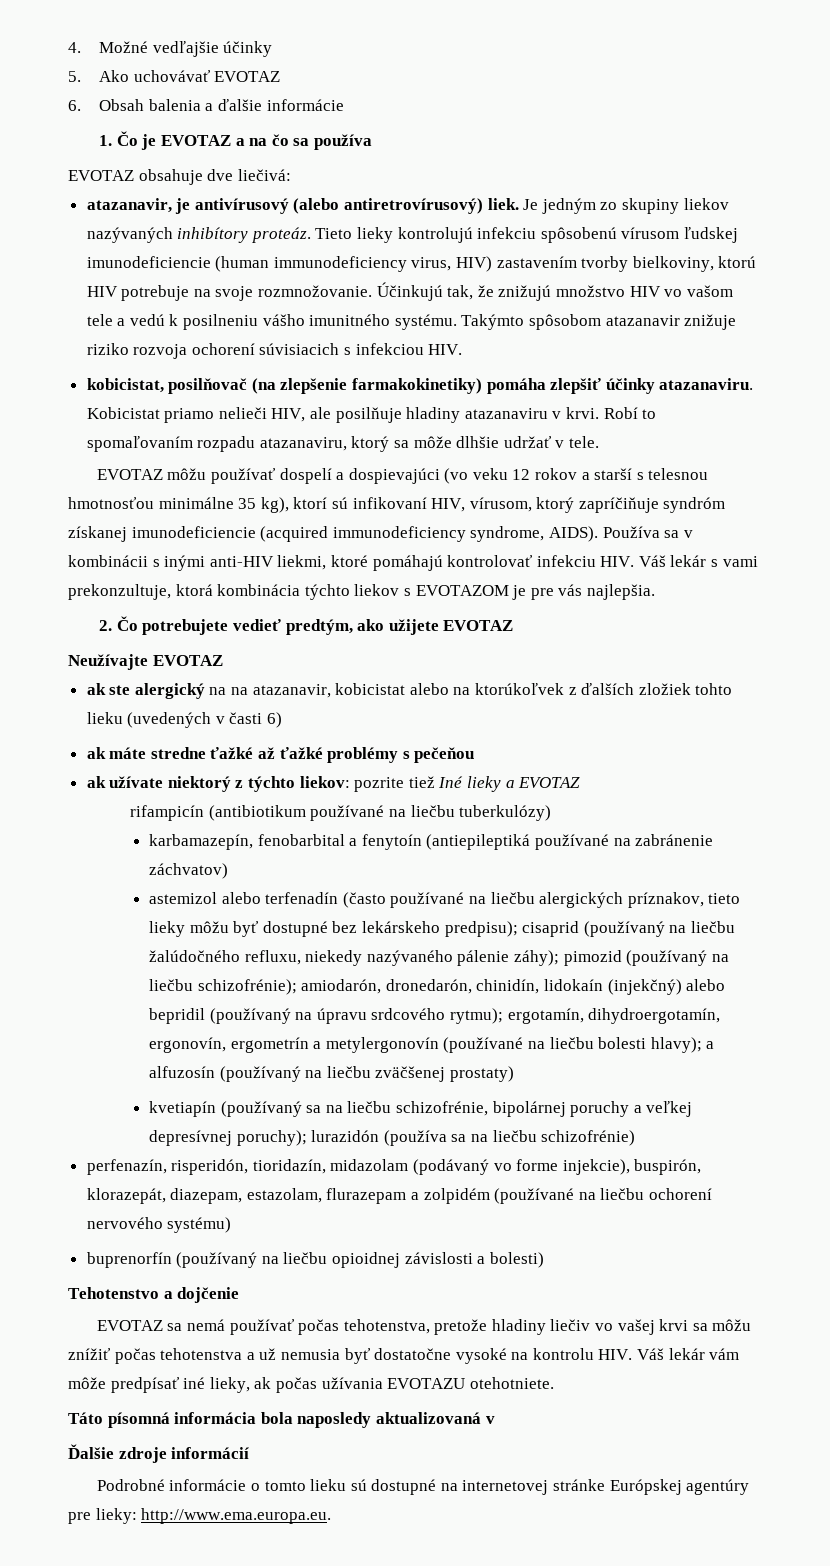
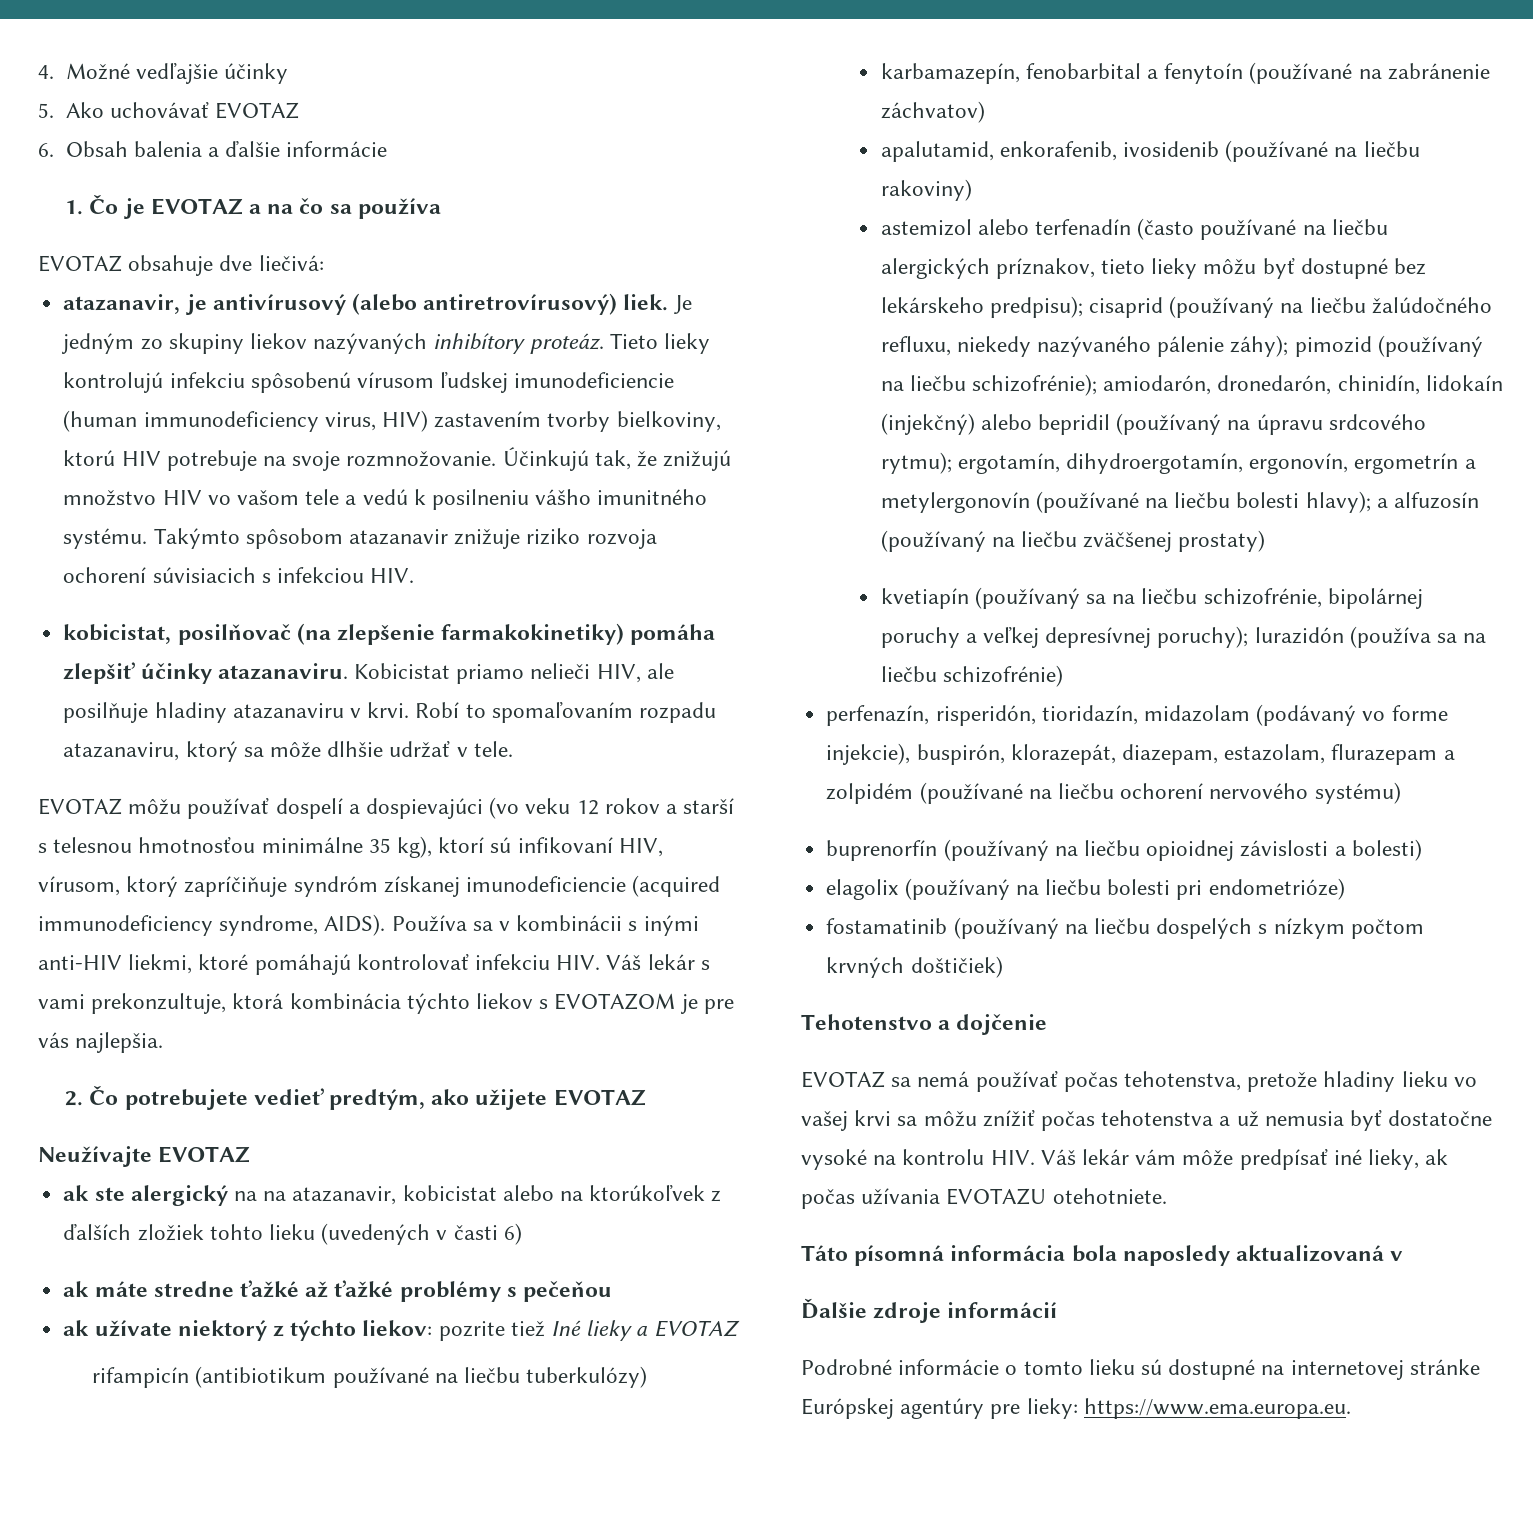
- karbamazepín, fenobarbital a fenytoín (antiepileptiká používané na zabránenie záchvatov)
+ karbamazepín, fenobarbital a fenytoín (používané na zabránenie záchvatov)
+ apalutamid, enkorafenib, ivosidenib (používané na liečbu rakoviny)
+ elagolix (používaný na liečbu bolesti pri endometrióze)
+ fostamatinib (používaný na liečbu dospelých s nízkym počtom krvných doštičiek)
- EVOTAZ sa nemá používať počas tehotenstva, pretože hladiny liečiv vo vašej krvi sa môžu znížiť počas tehotenstva a už nemusia byť dostatočne vysoké na kontrolu HIV. Váš lekár vám môže predpísať iné lieky, ak počas užívania EVOTAZU otehotniete.
+ EVOTAZ sa nemá používať počas tehotenstva, pretože hladiny lieku vo vašej krvi sa môžu znížiť počas tehotenstva a už nemusia byť dostatočne vysoké na kontrolu HIV. Váš lekár vám môže predpísať iné lieky, ak počas užívania EVOTAZU otehotniete.
- Podrobné informácie o tomto lieku sú dostupné na internetovej stránke Európskej agentúry pre lieky: http://www.ema.europa.eu.
+ Podrobné informácie o tomto lieku sú dostupné na internetovej stránke Európskej agentúry pre lieky: https://www.ema.europa.eu.

